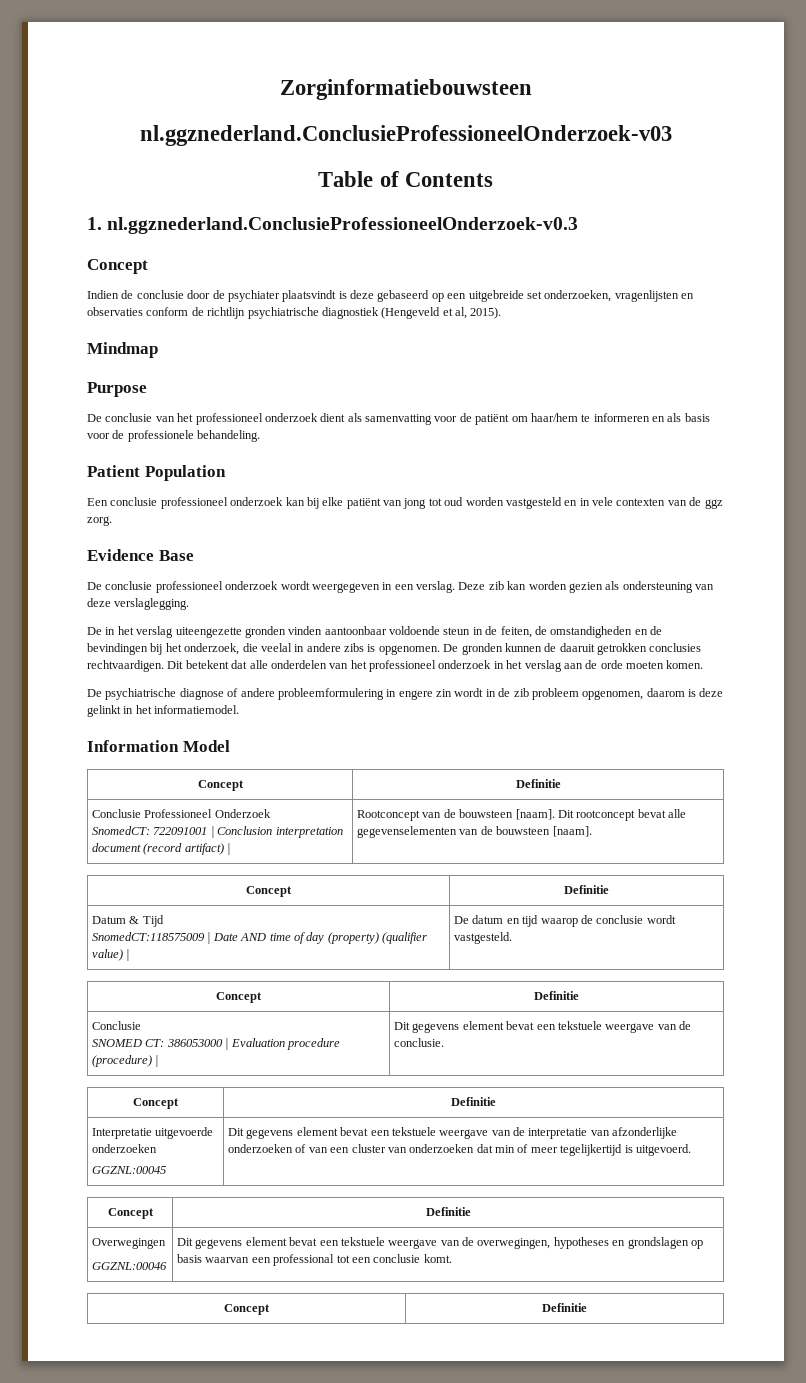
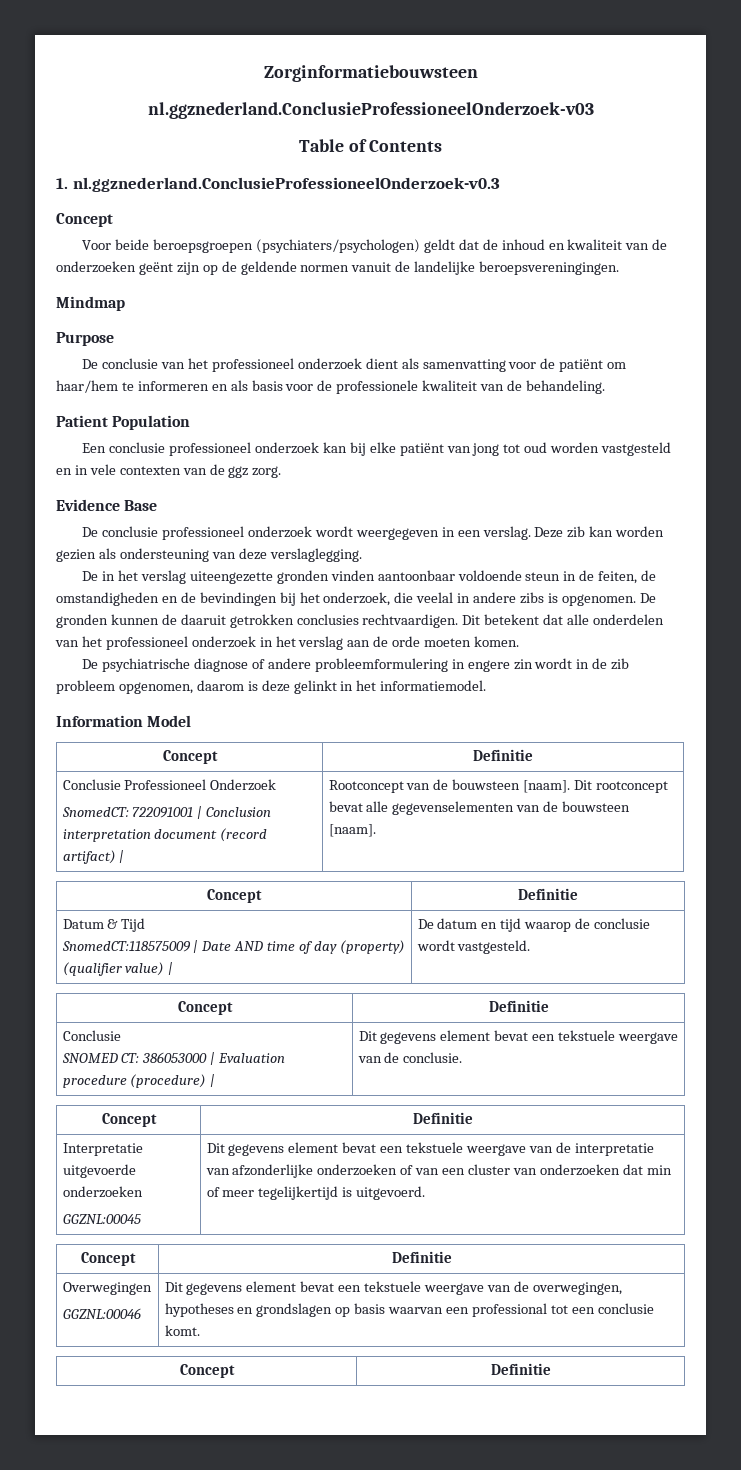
- Indien de conclusie door de psychiater plaatsvindt is deze gebaseerd op een uitgebreide set onderzoeken, vragenlijsten en observaties conform de richtlijn psychiatrische diagnostiek (Hengeveld et al, 2015).
+ Voor beide beroepsgroepen (psychiaters/psychologen) geldt dat de inhoud en kwaliteit van de onderzoeken geënt zijn op de geldende normen vanuit de landelijke beroepsvereningingen.
- De conclusie van het professioneel onderzoek dient als samenvatting voor de patiënt om haar/hem te informeren en als basis voor de professionele behandeling.
+ De conclusie van het professioneel onderzoek dient als samenvatting voor de patiënt om haar/hem te informeren en als basis voor de professionele kwaliteit van de behandeling.

